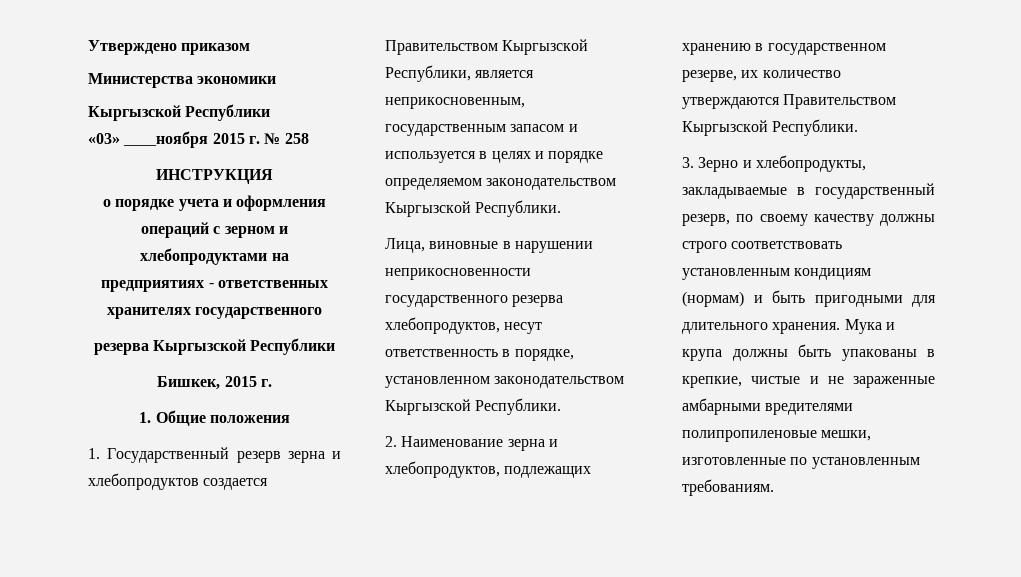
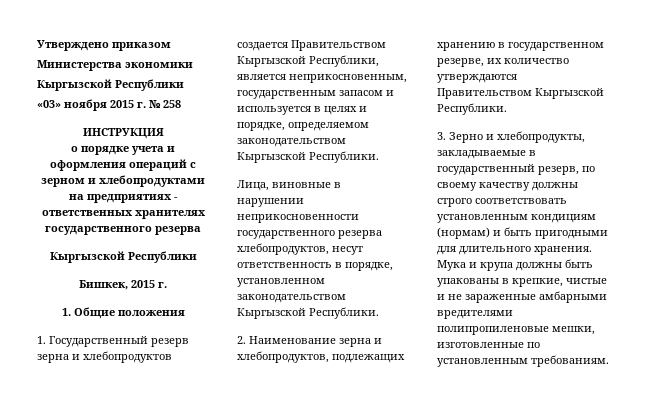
- «03» ____ноября 2015 г. № 258
+ «03» ноября 2015 г. № 258
- о порядке учета и оформления операций с зерном и хлебопродуктами на предприятиях - ответственных хранителях государственного
- резерва Кыргызской Республики
+ о порядке учета и оформления операций с зерном и хлебопродуктами на предприятиях - ответственных хранителях государственного резерва
+ Кыргызской Республики
- 1. Государственный резерв зерна и хлебопродуктов создается Правительством Кыргызской Республики, является неприкосновенным, государственным запасом и используется в целях и порядке определяемом законодательством Кыргызской Республики.
+ 1. Государственный резерв зерна и хлебопродуктов создается Правительством Кыргызской Республики, является неприкосновенным, государственным запасом и используется в целях и порядке, определяемом законодательством Кыргызской Республики.

